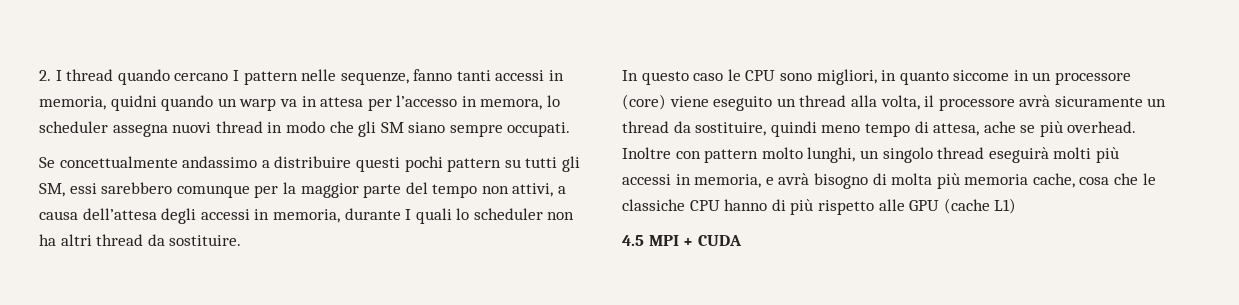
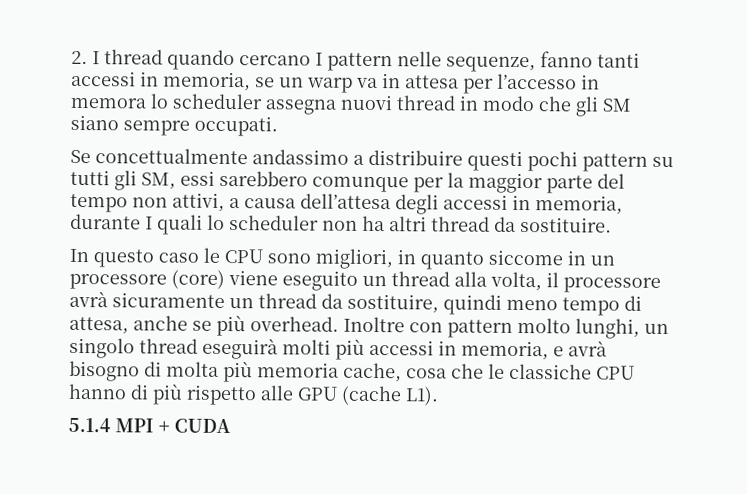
- 2. I thread quando cercano I pattern nelle sequenze, fanno tanti accessi in memoria, quidni quando un warp va in attesa per l’accesso in memora, lo scheduler assegna nuovi thread in modo che gli SM siano sempre occupati.
+ 2. I thread quando cercano I pattern nelle sequenze, fanno tanti accessi in memoria, se un warp va in attesa per l’accesso in memora lo scheduler assegna nuovi thread in modo che gli SM siano sempre occupati.
- In questo caso le CPU sono migliori, in quanto siccome in un processore (core) viene eseguito un thread alla volta, il processore avrà sicuramente un thread da sostituire, quindi meno tempo di attesa, ache se più overhead.
+ In questo caso le CPU sono migliori, in quanto siccome in un processore (core) viene eseguito un thread alla volta, il processore avrà sicuramente un thread da sostituire, quindi meno tempo di attesa, anche se più overhead.
- Inoltre con pattern molto lunghi, un singolo thread eseguirà molti più accessi in memoria, e avrà bisogno di molta più memoria cache, cosa che le classiche CPU hanno di più rispetto alle GPU (cache L1)
- 4.5 MPI + CUDA
+ Inoltre con pattern molto lunghi, un singolo thread eseguirà molti più accessi in memoria, e avrà bisogno di molta più memoria cache, cosa che le classiche CPU hanno di più rispetto alle GPU (cache L1).
+ 5.1.4 MPI + CUDA

